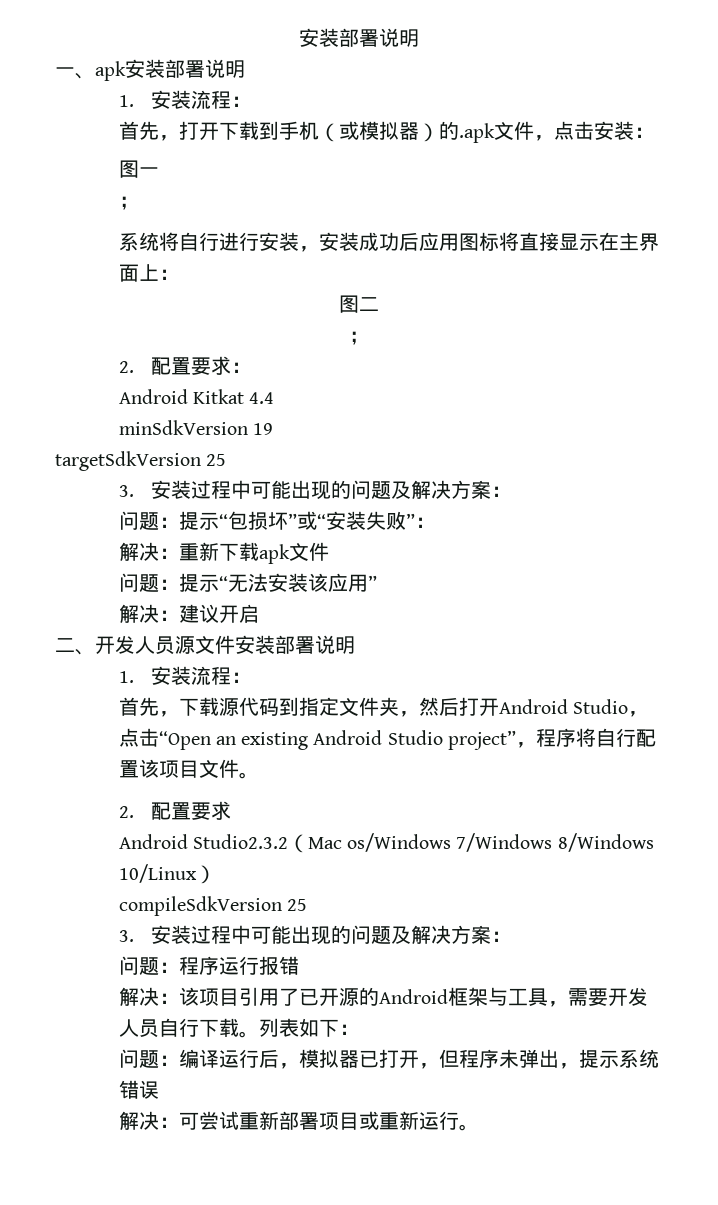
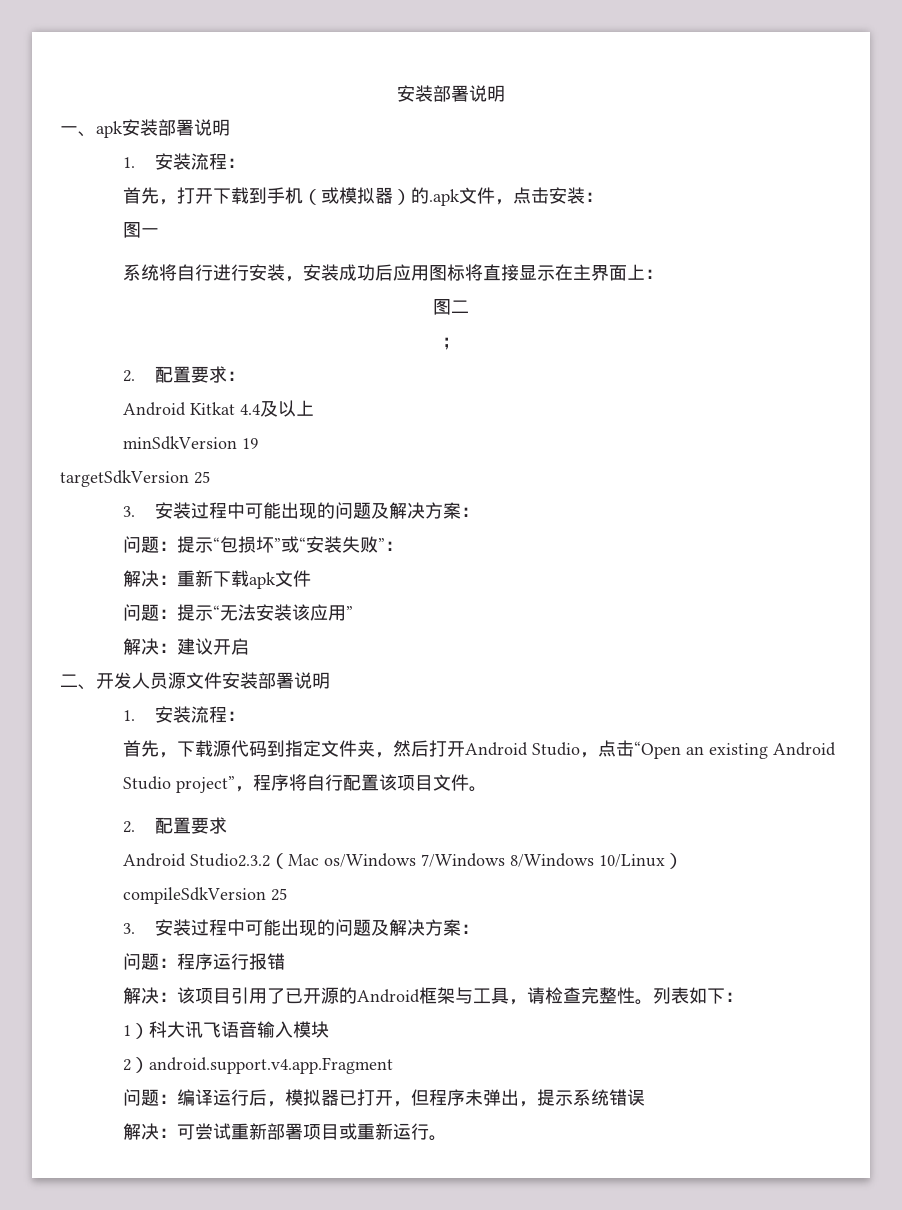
  图一
- ；
- Android Kitkat 4.4
+ Android Kitkat 4.4及以上
- 解决：该项目引用了已开源的Android框架与工具，需要开发人员自行下载。列表如下：
+ 解决：该项目引用了已开源的Android框架与工具，请检查完整性。列表如下：
+ 1）科大讯飞语音输入模块
+ 2）android.support.v4.app.Fragment

